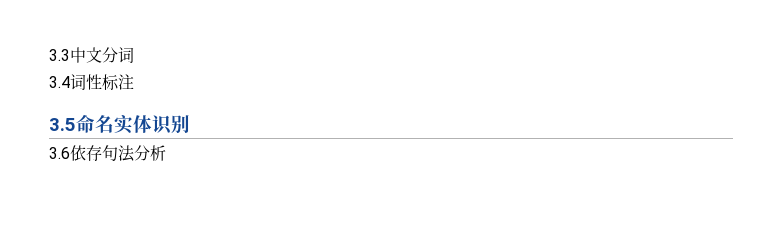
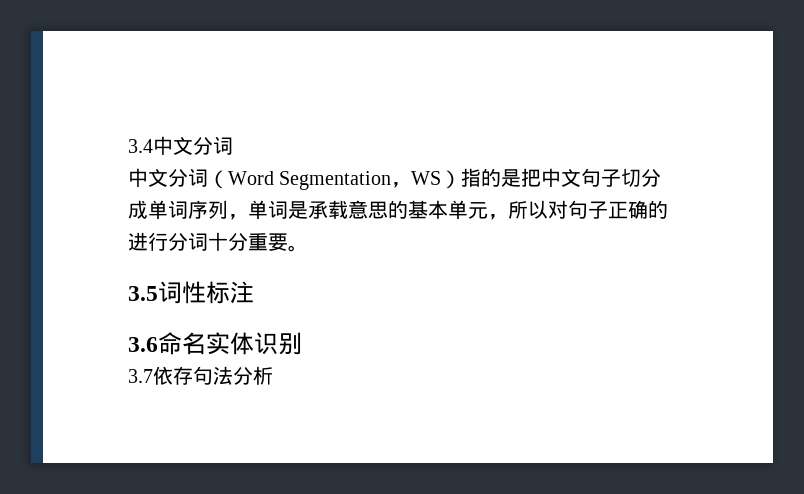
- 3.3中文分词
+ 3.4中文分词
- 3.4词性标注
+ 中文分词（Word Segmentation，WS）指的是把中文句子切分成单词序列，单词是承载意思的基本单元，所以对句子正确的进行分词十分重要。
+ 3.5词性标注
- 3.5命名实体识别
+ 3.6命名实体识别
- 3.6依存句法分析
+ 3.7依存句法分析

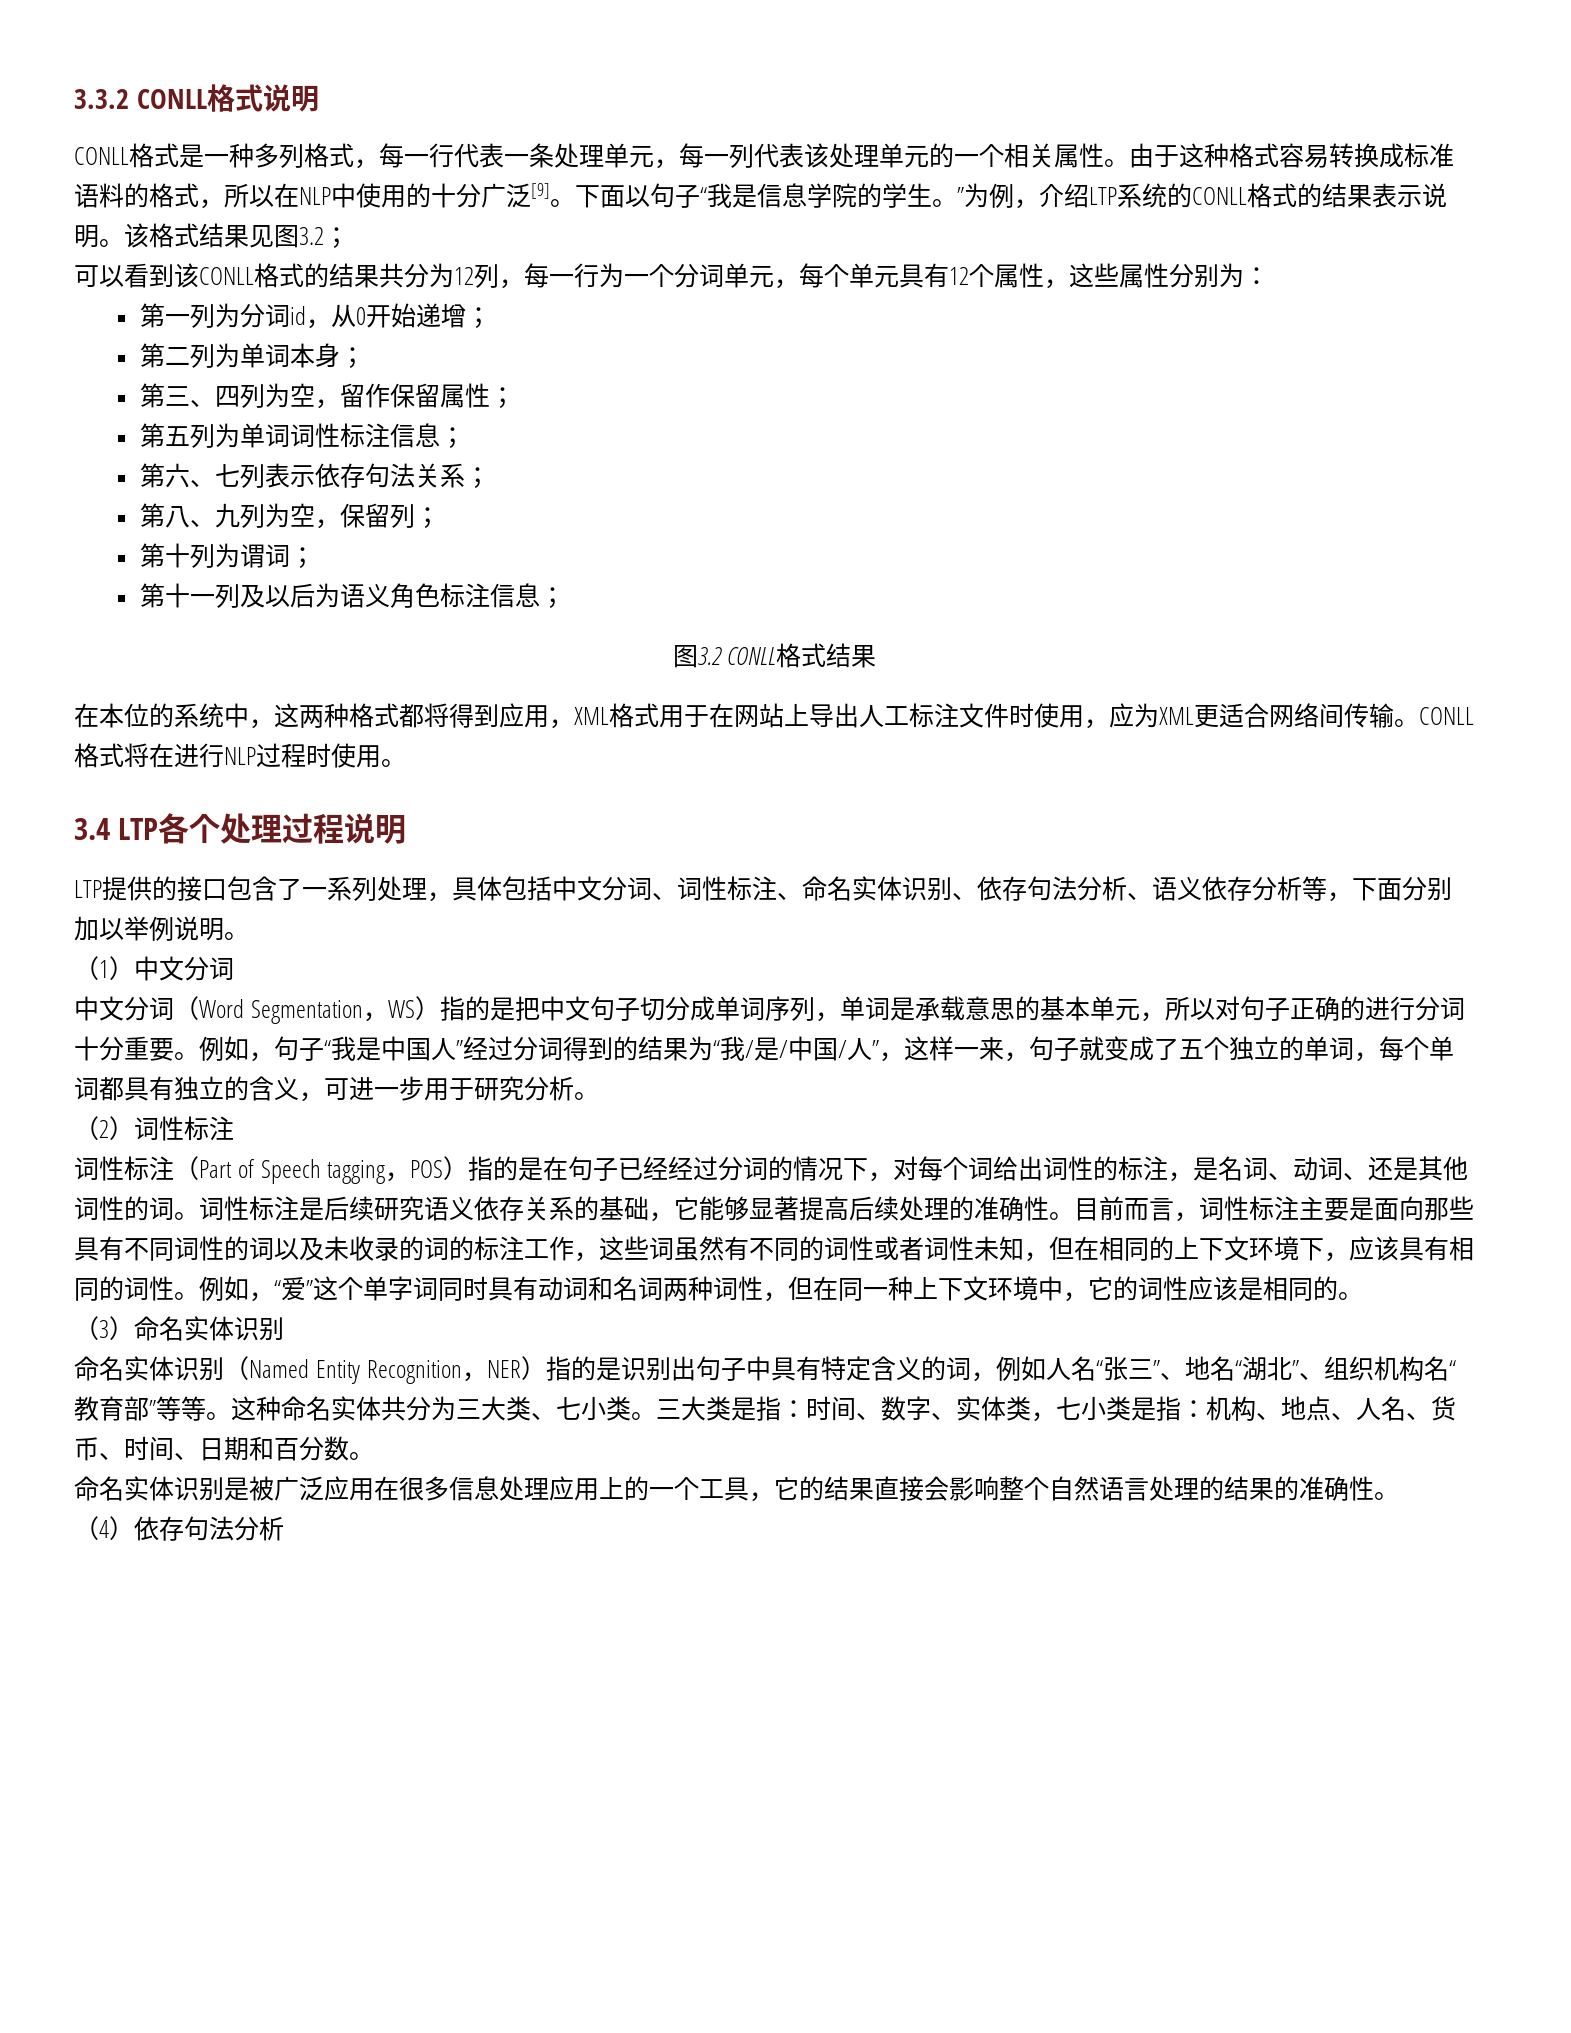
- 3.4中文分词
+ 3.3.2 CONLL格式说明
+ CONLL格式是一种多列格式，每一行代表一条处理单元，每一列代表该处理单元的一个相关属性。由于这种格式容易转换成标准语料的格式，所以在NLP中使用的十分广泛[9]。下面以句子“我是信息学院的学生。”为例，介绍LTP系统的CONLL格式的结果表示说明。该格式结果见图3.2；
+ 可以看到该CONLL格式的结果共分为12列，每一行为一个分词单元，每个单元具有12个属性，这些属性分别为：
+ 第一列为分词id，从0开始递增；
+ 第二列为单词本身；
+ 第三、四列为空，留作保留属性；
+ 第五列为单词词性标注信息；
+ 第六、七列表示依存句法关系；
+ 第八、九列为空，保留列；
+ 第十列为谓词；
+ 第十一列及以后为语义角色标注信息；
+ 图3.2 CONLL格式结果
+ 在本位的系统中，这两种格式都将得到应用，XML格式用于在网站上导出人工标注文件时使用，应为XML更适合网络间传输。CONLL格式将在进行NLP过程时使用。
+ 3.4 LTP各个处理过程说明
+ LTP提供的接口包含了一系列处理，具体包括中文分词、词性标注、命名实体识别、依存句法分析、语义依存分析等，下面分别加以举例说明。
+ （1）中文分词
- 中文分词（Word Segmentation，WS）指的是把中文句子切分成单词序列，单词是承载意思的基本单元，所以对句子正确的进行分词十分重要。
- 3.5词性标注
- 3.6命名实体识别
- 3.7依存句法分析
+ 中文分词（Word Segmentation，WS）指的是把中文句子切分成单词序列，单词是承载意思的基本单元，所以对句子正确的进行分词十分重要。例如，句子“我是中国人”经过分词得到的结果为“我/是/中国/人”，这样一来，句子就变成了五个独立的单词，每个单词都具有独立的含义，可进一步用于研究分析。
+ （2）词性标注
+ 词性标注（Part of Speech tagging，POS）指的是在句子已经经过分词的情况下，对每个词给出词性的标注，是名词、动词、还是其他词性的词。词性标注是后续研究语义依存关系的基础，它能够显著提高后续处理的准确性。目前而言，词性标注主要是面向那些具有不同词性的词以及未收录的词的标注工作，这些词虽然有不同的词性或者词性未知，但在相同的上下文环境下，应该具有相同的词性。例如，“爱”这个单字词同时具有动词和名词两种词性，但在同一种上下文环境中，它的词性应该是相同的。
+ （3）命名实体识别
+ 命名实体识别（Named Entity Recognition，NER）指的是识别出句子中具有特定含义的词，例如人名“张三”、地名“湖北”、组织机构名“教育部”等等。这种命名实体共分为三大类、七小类。三大类是指：时间、数字、实体类，七小类是指：机构、地点、人名、货币、时间、日期和百分数。
+ 命名实体识别是被广泛应用在很多信息处理应用上的一个工具，它的结果直接会影响整个自然语言处理的结果的准确性。
+ （4）依存句法分析

